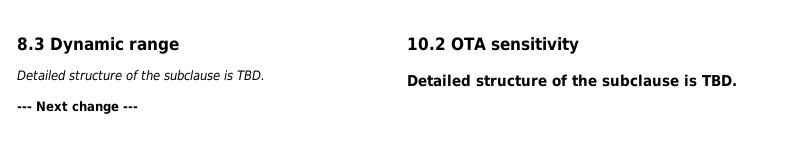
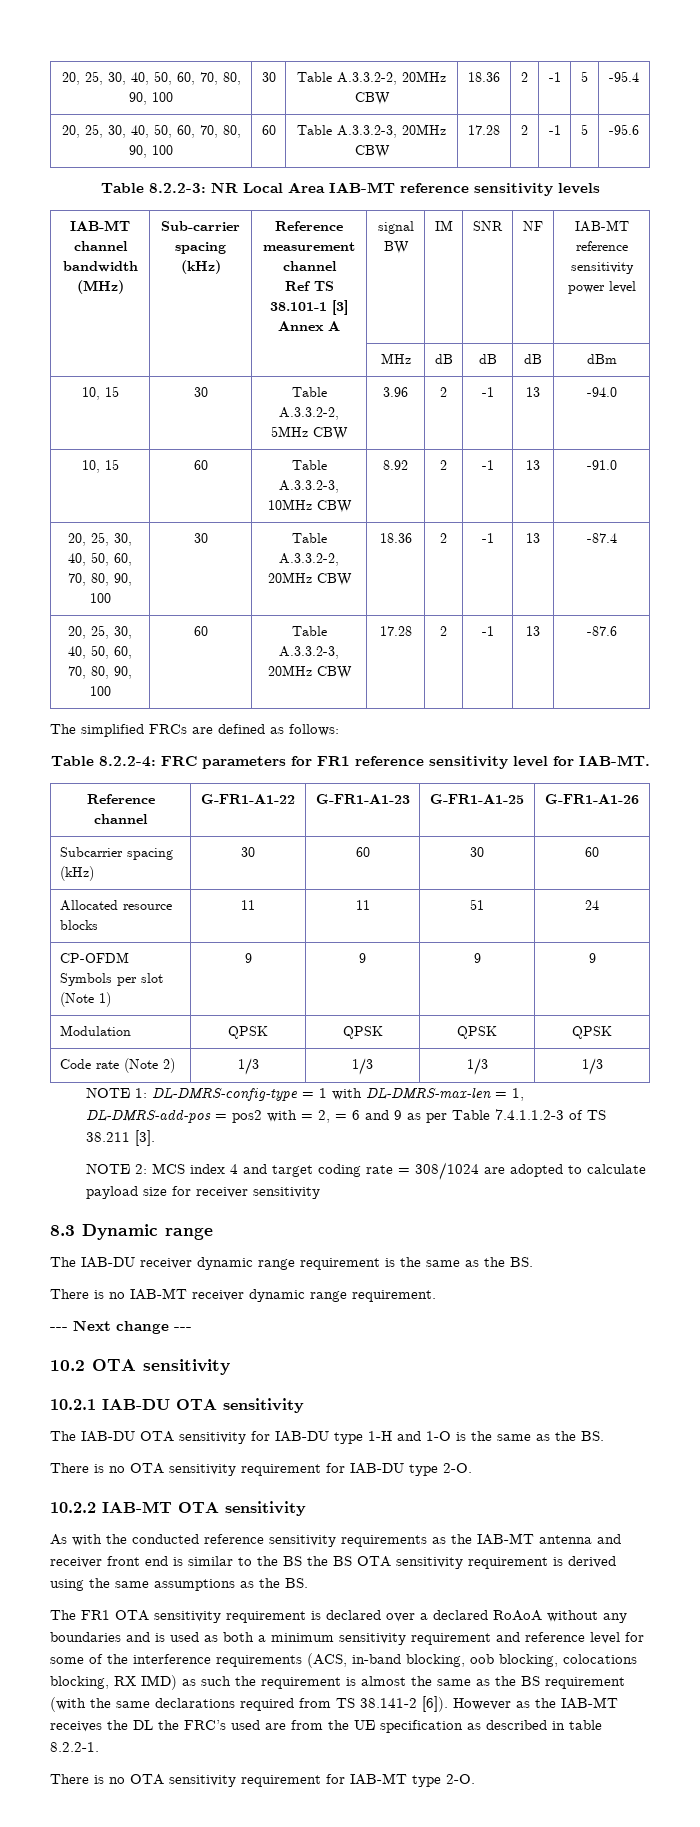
+ 20, 25, 30, 40, 50, 60, 70, 80, 90, 100 | 30 | Table A.3.3.2-2, 20MHz CBW | 18.36 | 2 | -1 | 5 | -95.4
+ 20, 25, 30, 40, 50, 60, 70, 80, 90, 100 | 60 | Table A.3.3.2-3, 20MHz CBW | 17.28 | 2 | -1 | 5 | -95.6
+ Table 8.2.2-3: NR Local Area IAB-MT reference sensitivity levels
+ IAB-MT channel bandwidth (MHz) | Sub-carrier spacing (kHz) | Reference measurement channel
+ Ref TS 38.101-1 [3] Annex A | signal BW | IM | SNR | NF | IAB-MT reference sensitivity power level
+ | | | MHz | dB | dB | dB | dBm
+ 10, 15 | 30 | Table A.3.3.2-2, 5MHz CBW | 3.96 | 2 | -1 | 13 | -94.0
+ 10, 15 | 60 | Table A.3.3.2-3, 10MHz CBW | 8.92 | 2 | -1 | 13 | -91.0
+ 20, 25, 30, 40, 50, 60, 70, 80, 90, 100 | 30 | Table A.3.3.2-2, 20MHz CBW | 18.36 | 2 | -1 | 13 | -87.4
+ 20, 25, 30, 40, 50, 60, 70, 80, 90, 100 | 60 | Table A.3.3.2-3, 20MHz CBW | 17.28 | 2 | -1 | 13 | -87.6
+ The simplified FRCs are defined as follows:
+ Table 8.2.2-4: FRC parameters for FR1 reference sensitivity level for IAB-MT.
+ Reference channel | G-FR1-A1-22 | G-FR1-A1-23 | G-FR1-A1-25 | G-FR1-A1-26
+ Subcarrier spacing (kHz) | 30 | 60 | 30 | 60
+ Allocated resource blocks | 11 | 11 | 51 | 24
+ CP-OFDM Symbols per slot (Note 1) | 9 | 9 | 9 | 9
+ Modulation | QPSK | QPSK | QPSK | QPSK
+ Code rate (Note 2) | 1/3 | 1/3 | 1/3 | 1/3
+ NOTE 1: DL-DMRS-config-type = 1 with DL-DMRS-max-len = 1, DL-DMRS-add-pos = pos2 with = 2, = 6 and 9 as per Table 7.4.1.1.2-3 of TS 38.211 [3].
+ NOTE 2: MCS index 4 and target coding rate = 308/1024 are adopted to calculate payload size for receiver sensitivity
  8.3 Dynamic range
- Detailed structure of the subclause is TBD.
+ The IAB-DU receiver dynamic range requirement is the same as the BS.
+ There is no IAB-MT receiver dynamic range requirement.
  10.2 OTA sensitivity
- Detailed structure of the subclause is TBD.
+ 10.2.1 IAB-DU OTA sensitivity
+ The IAB-DU OTA sensitivity for IAB-DU type 1-H and 1-O is the same as the BS.
+ There is no OTA sensitivity requirement for IAB-DU type 2-O.
+ 10.2.2 IAB-MT OTA sensitivity
+ As with the conducted reference sensitivity requirements as the IAB-MT antenna and receiver front end is similar to the BS the BS OTA sensitivity requirement is derived using the same assumptions as the BS.
+ The FR1 OTA sensitivity requirement is declared over a declared RoAoA without any boundaries and is used as both a minimum sensitivity requirement and reference level for some of the interference requirements (ACS, in-band blocking, oob blocking, colocations blocking, RX IMD) as such the requirement is almost the same as the BS requirement (with the same declarations required from TS 38.141-2 [6]). However as the IAB-MT receives the DL the FRC’s used are from the UE specification as described in table 8.2.2-1.
+ There is no OTA sensitivity requirement for IAB-MT type 2-O.

